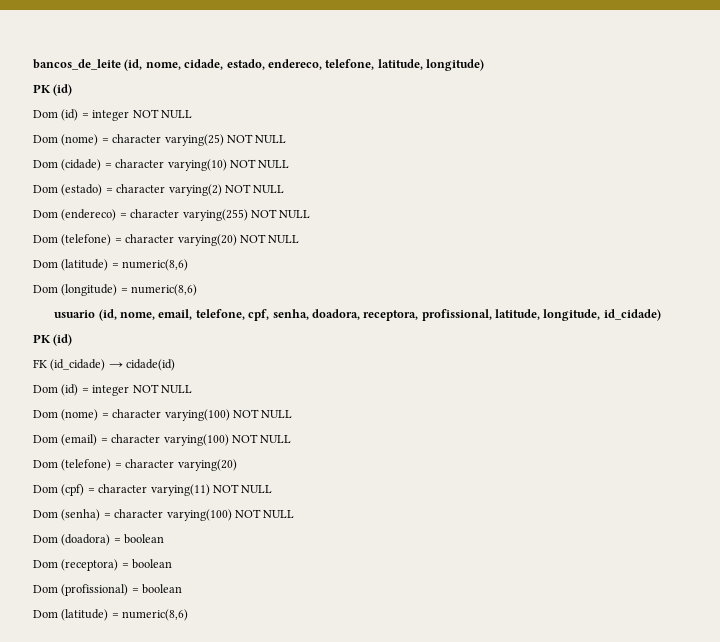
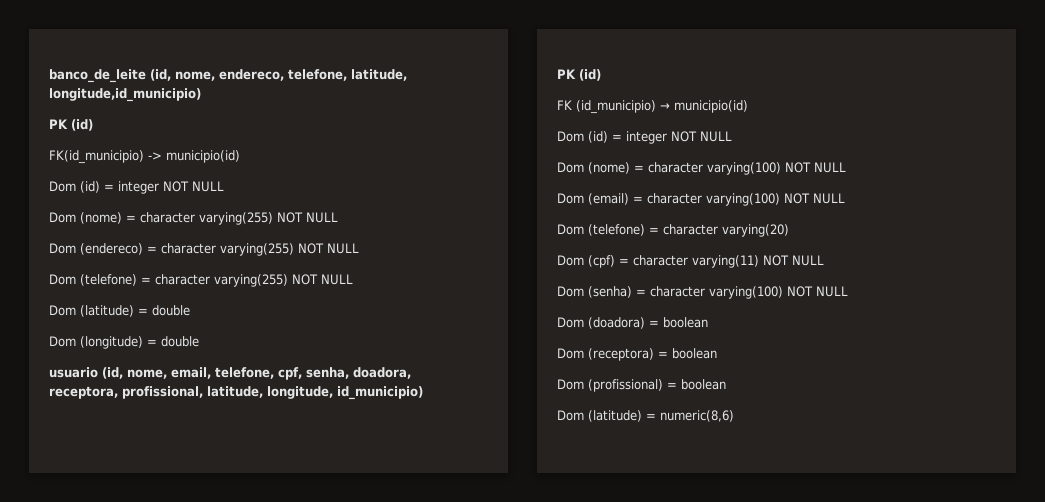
- bancos_de_leite (id, nome, cidade, estado, endereco, telefone, latitude, longitude)
+ banco_de_leite (id, nome, endereco, telefone, latitude, longitude,id_municipio)
  PK (id)
+ FK(id_municipio) -> municipio(id)
- Dom (nome) = character varying(25) NOT NULL
- Dom (cidade) = character varying(10) NOT NULL
- Dom (estado) = character varying(2) NOT NULL
+ Dom (nome) = character varying(255) NOT NULL
- Dom (telefone) = character varying(20) NOT NULL
- Dom (latitude) = numeric(8,6)
+ Dom (telefone) = character varying(255) NOT NULL
+ Dom (latitude) = double
- Dom (longitude) = numeric(8,6)
+ Dom (longitude) = double
- usuario (id, nome, email, telefone, cpf, senha, doadora, receptora, profissional, latitude, longitude, id_cidade)
+ usuario (id, nome, email, telefone, cpf, senha, doadora, receptora, profissional, latitude, longitude, id_municipio)
- FK (id_cidade) → cidade(id)
+ FK (id_municipio) → municipio(id)

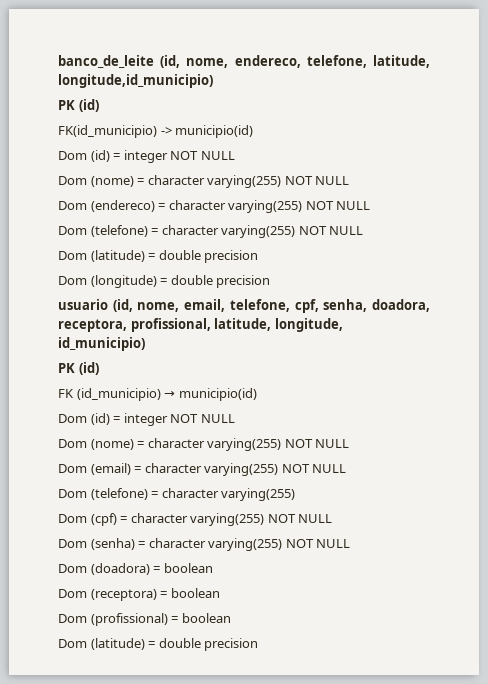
  Dom (telefone) = character varying(255) NOT NULL
- Dom (latitude) = double
+ Dom (latitude) = double precision
- Dom (longitude) = double
+ Dom (longitude) = double precision
  FK (id_municipio) → municipio(id)
  Dom (id) = integer NOT NULL
- Dom (nome) = character varying(100) NOT NULL
+ Dom (nome) = character varying(255) NOT NULL
- Dom (email) = character varying(100) NOT NULL
- Dom (telefone) = character varying(20)
+ Dom (email) = character varying(255) NOT NULL
+ Dom (telefone) = character varying(255)
- Dom (cpf) = character varying(11) NOT NULL
+ Dom (cpf) = character varying(255) NOT NULL
- Dom (senha) = character varying(100) NOT NULL
+ Dom (senha) = character varying(255) NOT NULL
  Dom (profissional) = boolean
- Dom (latitude) = numeric(8,6)
+ Dom (latitude) = double precision

